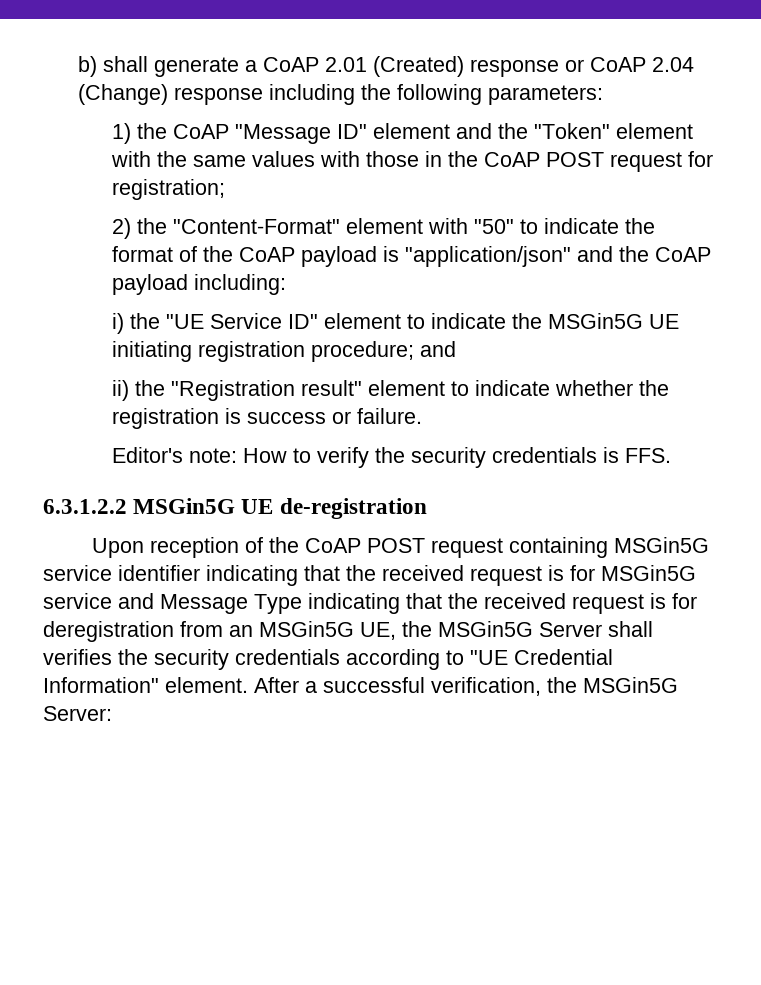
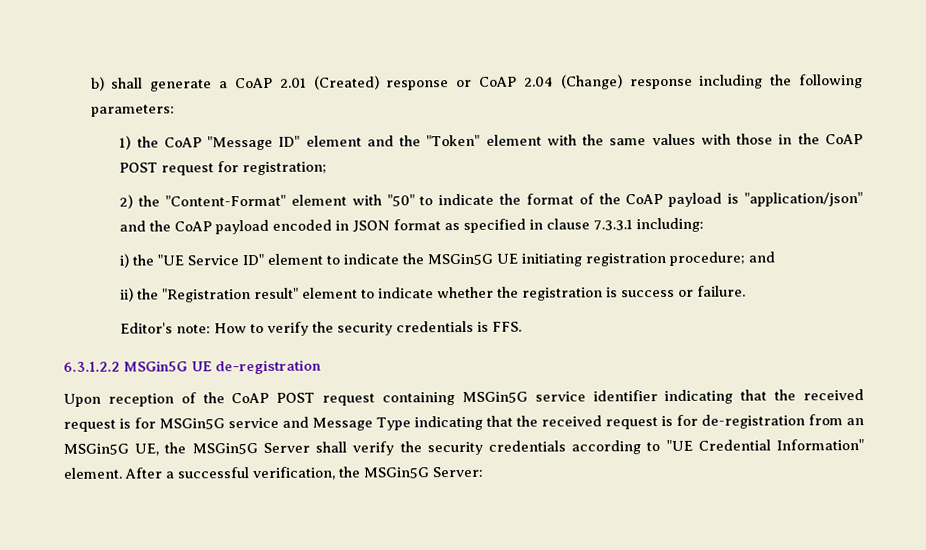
- 2) the "Content-Format" element with "50" to indicate the format of the CoAP payload is "application/json" and the CoAP payload including:
+ 2) the "Content-Format" element with "50" to indicate the format of the CoAP payload is "application/json" and the CoAP payload encoded in JSON format as specified in clause 7.3.3.1 including:
- Upon reception of the CoAP POST request containing MSGin5G service identifier indicating that the received request is for MSGin5G service and Message Type indicating that the received request is for deregistration from an MSGin5G UE, the MSGin5G Server shall verifies the security credentials according to "UE Credential Information" element.
+ Upon reception of the CoAP POST request containing MSGin5G service identifier indicating that the received request is for MSGin5G service and Message Type indicating that the received request is for de-registration from an MSGin5G UE, the MSGin5G Server shall verify the security credentials according to "UE Credential Information" element.

